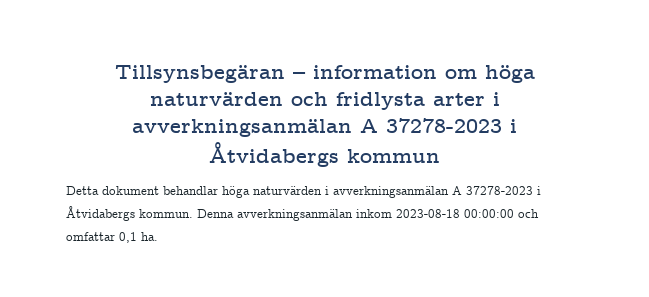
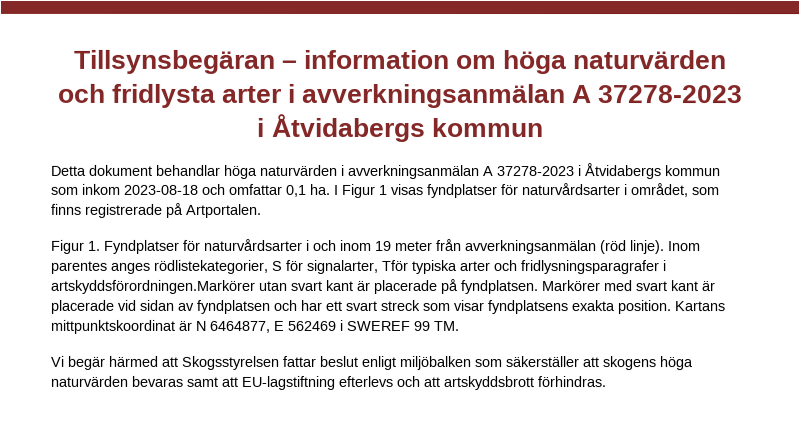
- Detta dokument behandlar höga naturvärden i avverkningsanmälan A 37278-2023 i Åtvidabergs kommun. Denna avverkningsanmälan inkom 2023-08-18 00:00:00 och omfattar 0,1 ha.
+ Detta dokument behandlar höga naturvärden i avverkningsanmälan A 37278-2023 i Åtvidabergs kommun som inkom 2023-08-18 och omfattar 0,1 ha.
+ I Figur 1 visas fyndplatser för naturvårdsarter i området, som finns registrerade på Artportalen.
+ Figur 1. Fyndplatser för naturvårdsarter i och inom 19 meter från avverkningsanmälan (röd linje). Inom parentes anges rödlistekategorier, S för signalarter, Tför typiska arter och fridlysningsparagrafer i artskyddsförordningen.Markörer utan svart kant är placerade på fyndplatsen. Markörer med svart kant är placerade vid sidan av fyndplatsen och har ett svart streck som visar fyndplatsens exakta position. Kartans mittpunktskoordinat är N 6464877, E 562469 i SWEREF 99 TM.
+ Vi begär härmed att Skogsstyrelsen fattar beslut enligt miljöbalken som säkerställer att skogens höga naturvärden bevaras samt att EU-lagstiftning efterlevs och att artskyddsbrott förhindras.

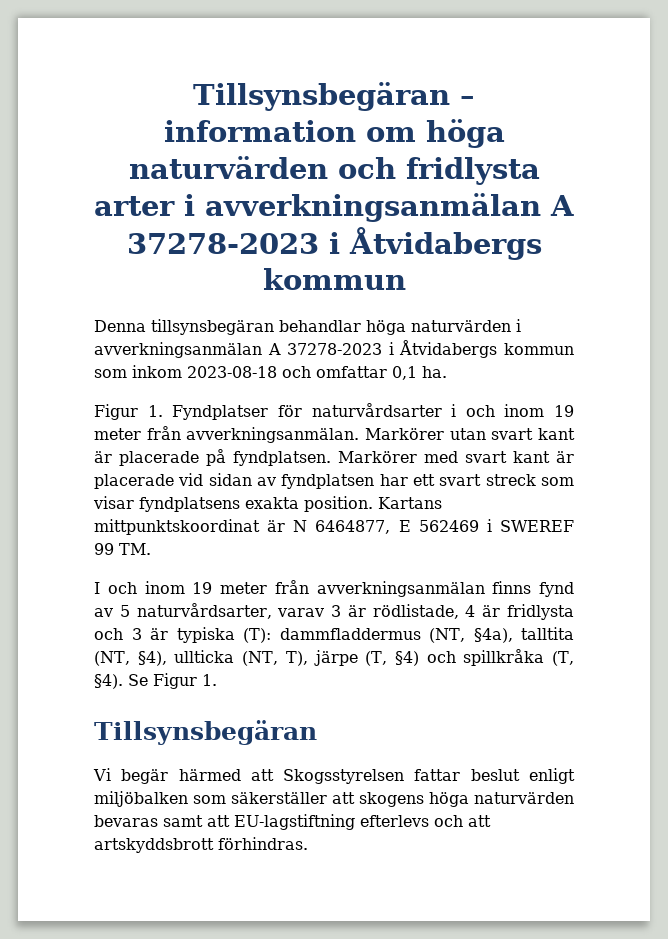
- Detta dokument behandlar höga naturvärden i avverkningsanmälan A 37278-2023 i Åtvidabergs kommun som inkom 2023-08-18 och omfattar 0,1 ha. I Figur 1 visas fyndplatser för naturvårdsarter i området, som finns registrerade på Artportalen.
+ Denna tillsynsbegäran behandlar höga naturvärden i avverkningsanmälan A 37278-2023 i Åtvidabergs kommun som inkom 2023-08-18 och omfattar 0,1 ha.
- Figur 1. Fyndplatser för naturvårdsarter i och inom 19 meter från avverkningsanmälan (röd linje). Inom parentes anges rödlistekategorier, S för signalarter, Tför typiska arter och fridlysningsparagrafer i artskyddsförordningen.Markörer utan svart kant är placerade på fyndplatsen.
+ Figur 1. Fyndplatser för naturvårdsarter i och inom 19 meter från avverkningsanmälan. Markörer utan svart kant är placerade på fyndplatsen.
- Markörer med svart kant är placerade vid sidan av fyndplatsen och har ett svart streck som visar fyndplatsens exakta position.
+ Markörer med svart kant är placerade vid sidan av fyndplatsen har ett svart streck som visar fyndplatsens exakta position.
+ I och inom 19 meter från avverkningsanmälan finns fynd av 5 naturvårdsarter, varav 3 är rödlistade, 4 är fridlysta och 3 är typiska (T): dammfladdermus (NT, §4a), talltita (NT, §4), ullticka (NT, T), järpe (T, §4) och spillkråka (T, §4). Se Figur 1.
+ Tillsynsbegäran

